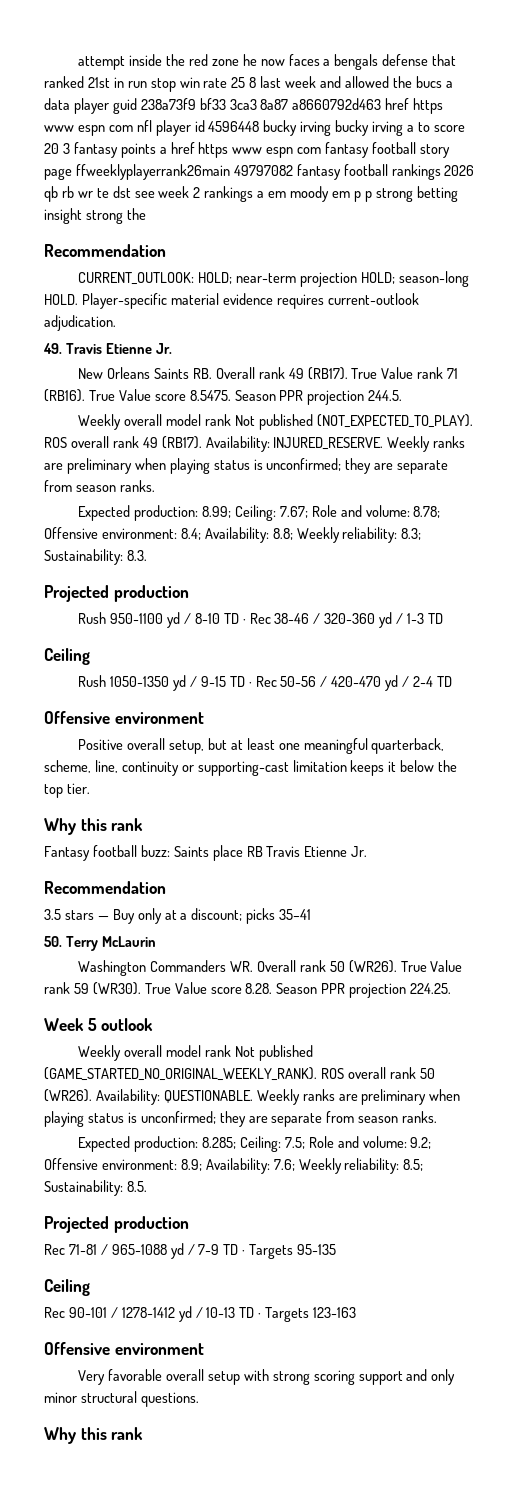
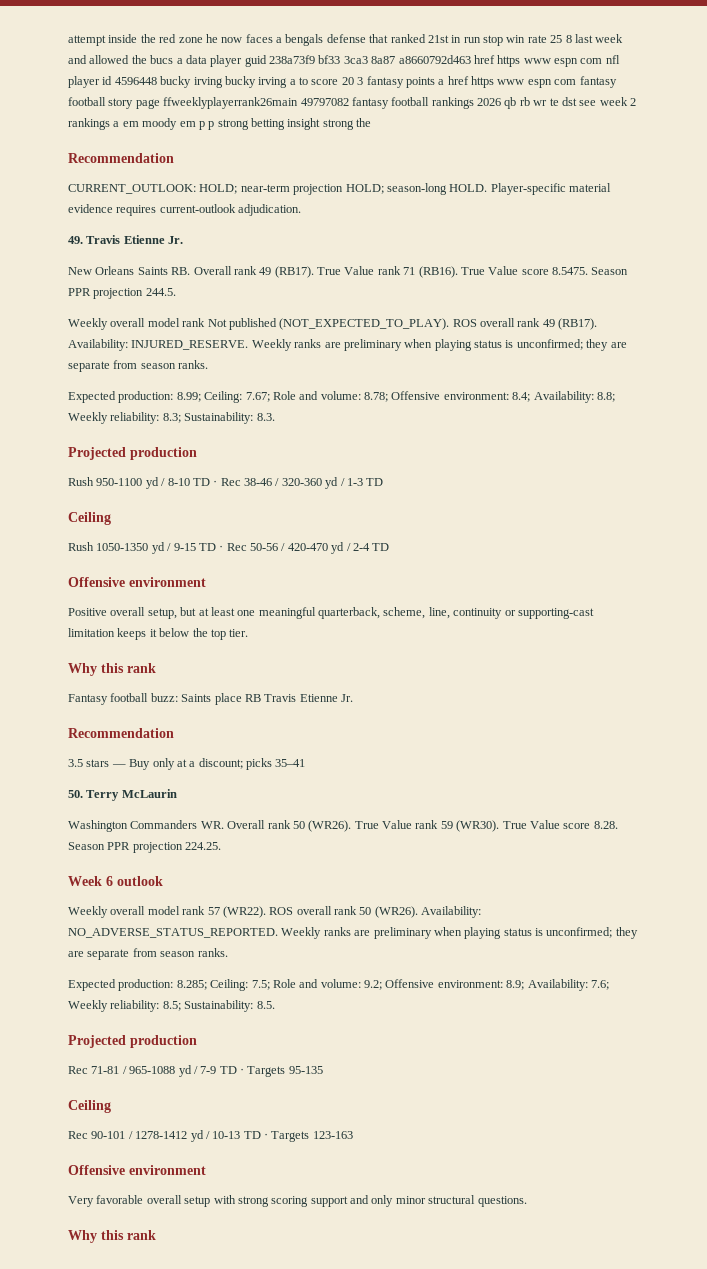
- Week 5 outlook
+ Week 6 outlook
- Weekly overall model rank Not published (GAME_STARTED_NO_ORIGINAL_WEEKLY_RANK).
+ Weekly overall model rank 57 (WR22).
- Availability: QUESTIONABLE.
+ Availability: NO_ADVERSE_STATUS_REPORTED.

